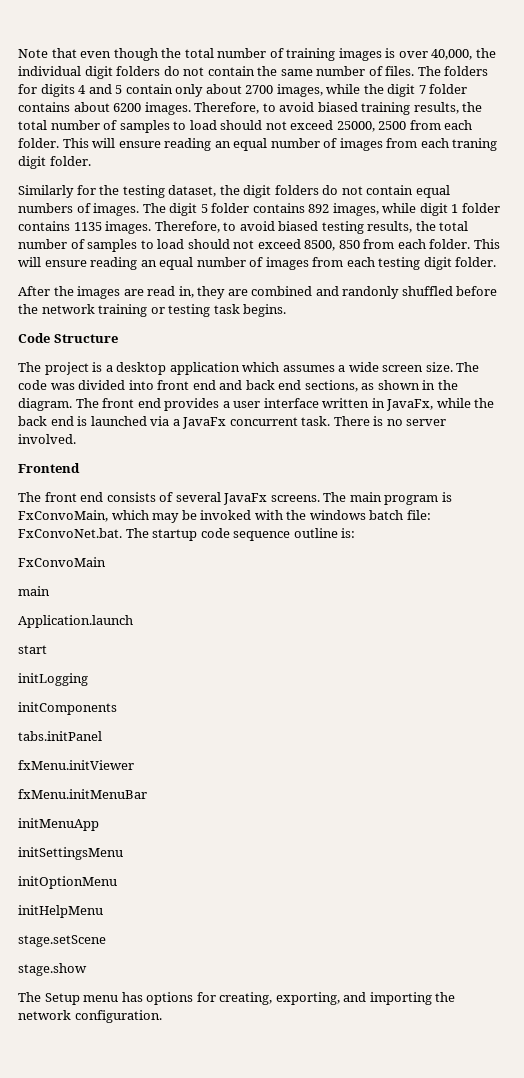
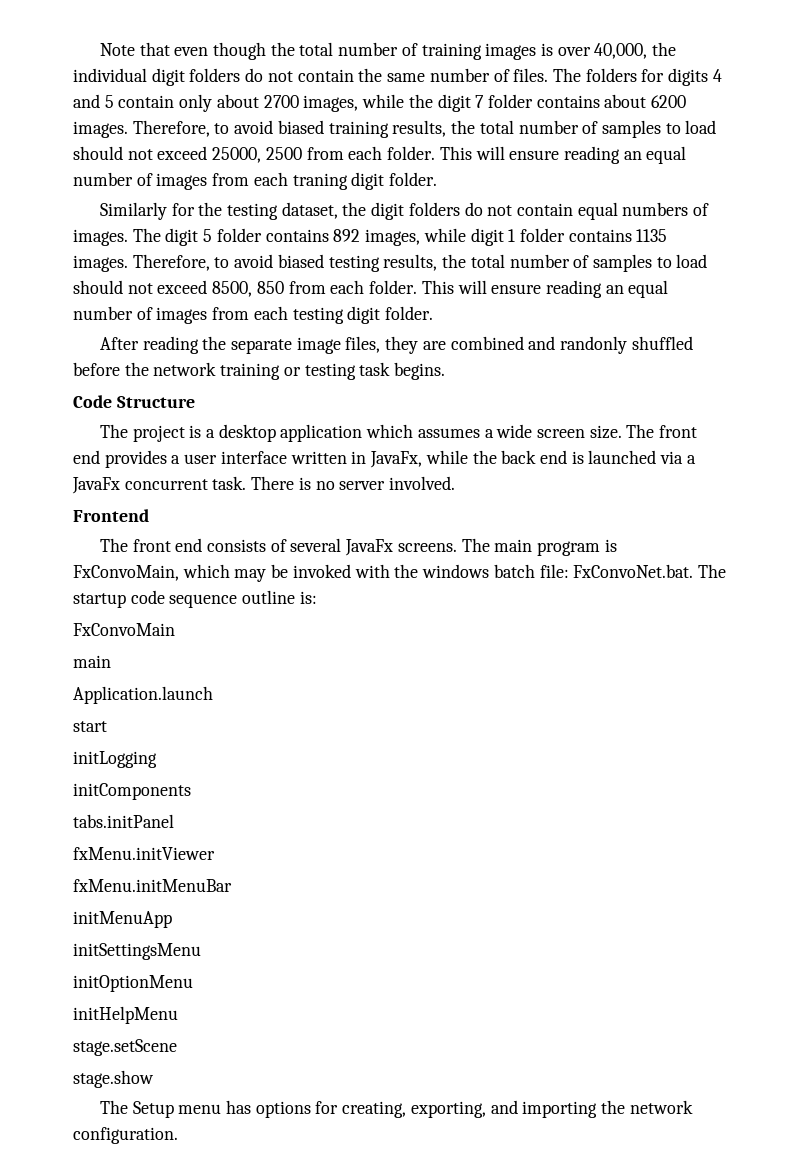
- After the images are read in, they are combined and randonly shuffled before the network training or testing task begins.
+ After reading the separate image files, they are combined and randonly shuffled before the network training or testing task begins.
- The code was divided into front end and back end sections, as shown in the diagram. The front end provides a user interface written in JavaFx, while the back end is launched via a JavaFx concurrent task.
+ The front end provides a user interface written in JavaFx, while the back end is launched via a JavaFx concurrent task.

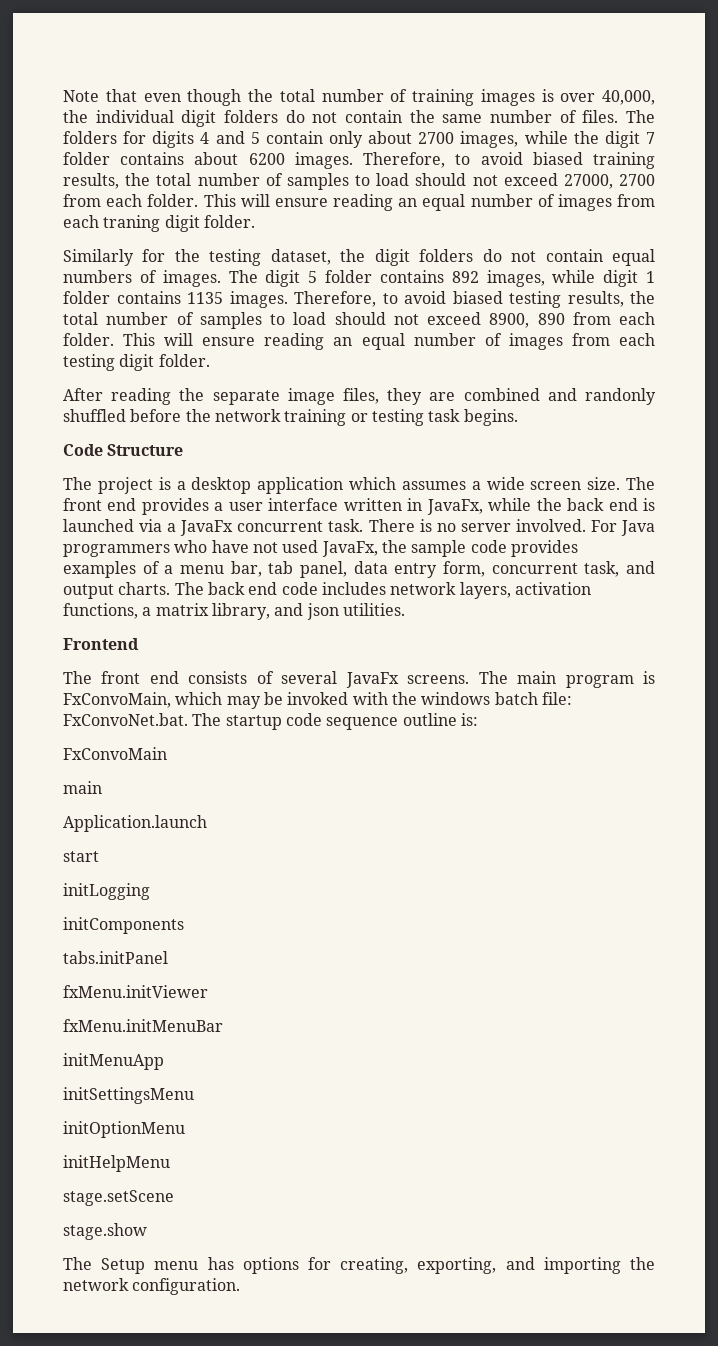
- Therefore, to avoid biased training results, the total number of samples to load should not exceed 25000, 2500 from each folder.
+ Therefore, to avoid biased training results, the total number of samples to load should not exceed 27000, 2700 from each folder.
- Therefore, to avoid biased testing results, the total number of samples to load should not exceed 8500, 850 from each folder.
+ Therefore, to avoid biased testing results, the total number of samples to load should not exceed 8900, 890 from each folder.
+ For Java programmers who have not used JavaFx, the sample code provides examples of a menu bar, tab panel, data entry form, concurrent task, and output charts. The back end code includes network layers, activation functions, a matrix library, and json utilities.

